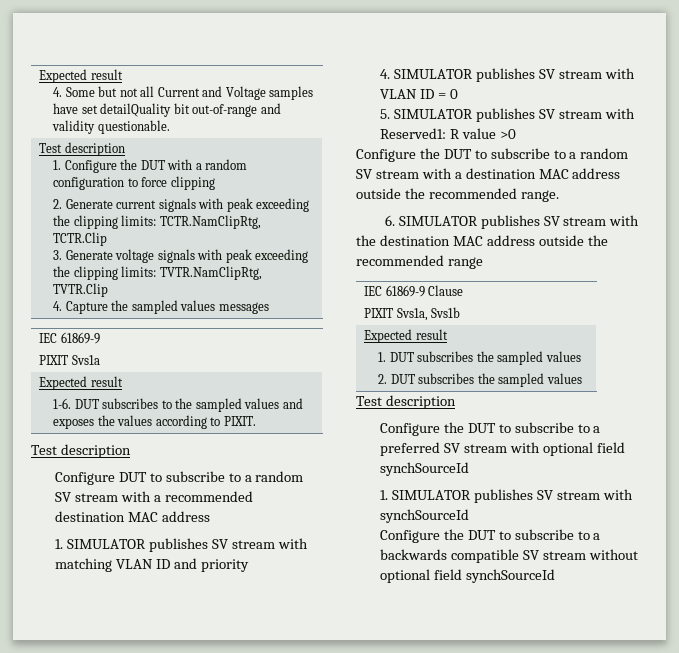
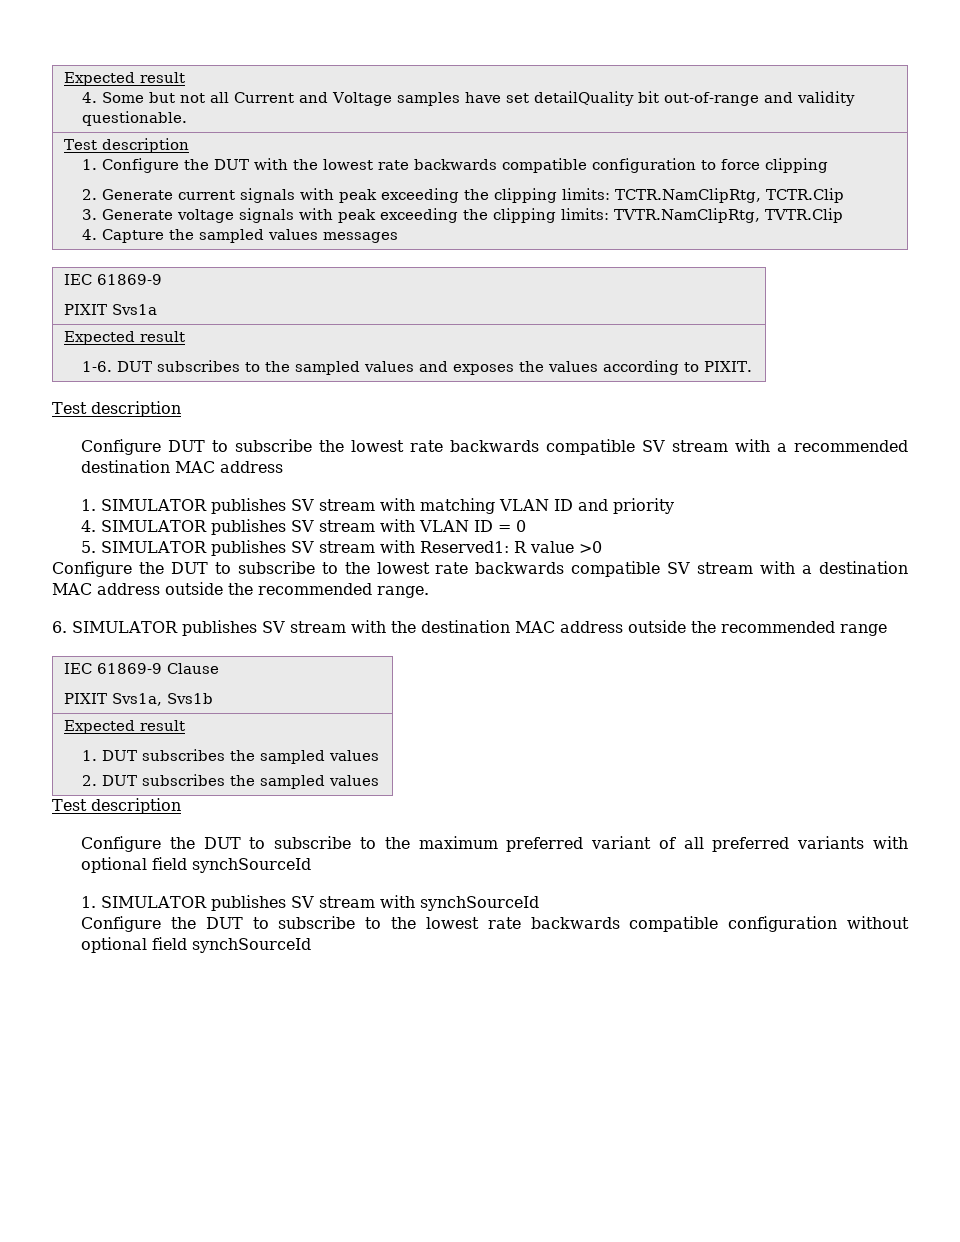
- 1. Configure the DUT with a random configuration to force clipping
+ 1. Configure the DUT with the lowest rate backwards compatible configuration to force clipping
- Configure DUT to subscribe to a random SV stream with a recommended destination MAC address
+ Configure DUT to subscribe the lowest rate backwards compatible SV stream with a recommended destination MAC address
- Configure the DUT to subscribe to a random SV stream with a destination MAC address outside the recommended range.
+ Configure the DUT to subscribe to the lowest rate backwards compatible SV stream with a destination MAC address outside the recommended range.
- Configure the DUT to subscribe to a preferred SV stream with optional field synchSourceId
+ Configure the DUT to subscribe to the maximum preferred variant of all preferred variants with optional field synchSourceId
- Configure the DUT to subscribe to a backwards compatible SV stream without optional field synchSourceId
+ Configure the DUT to subscribe to the lowest rate backwards compatible configuration without optional field synchSourceId

